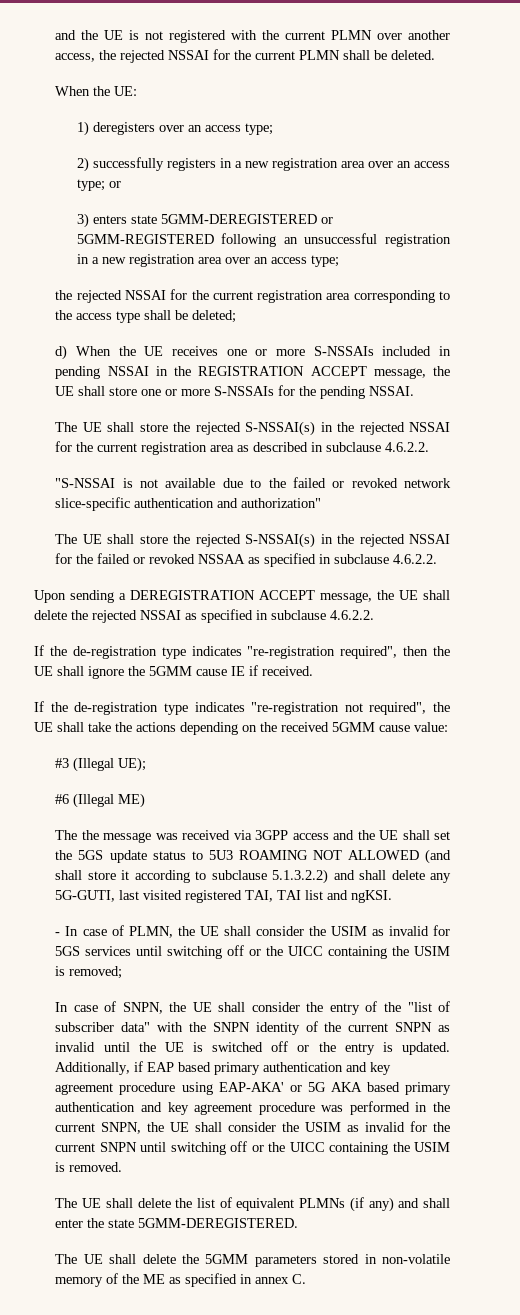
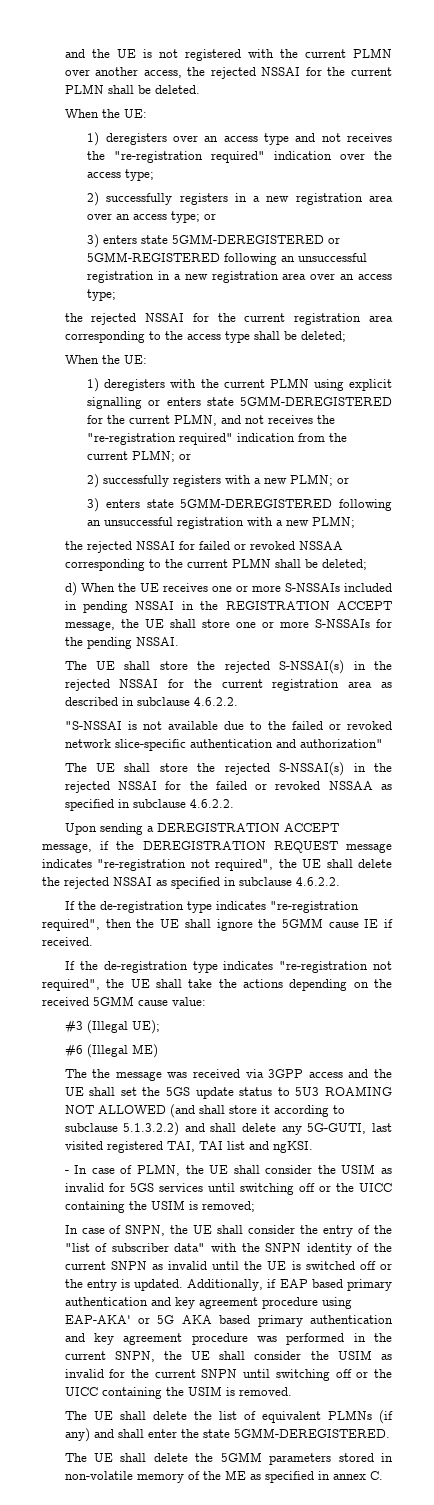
- 1) deregisters over an access type;
+ 1) deregisters over an access type and not receives the "re-registration required" indication over the access type;
  the rejected NSSAI for the current registration area corresponding to the access type shall be deleted;
+ When the UE:
+ 1) deregisters with the current PLMN using explicit signalling or enters state 5GMM-DEREGISTERED for the current PLMN, and not receives the "re-registration required" indication from the current PLMN; or
+ 2) successfully registers with a new PLMN; or
+ 3) enters state 5GMM-DEREGISTERED following an unsuccessful registration with a new PLMN;
+ the rejected NSSAI for failed or revoked NSSAA corresponding to the current PLMN shall be deleted;
- Upon sending a DEREGISTRATION ACCEPT message, the UE shall delete the rejected NSSAI as specified in subclause 4.6.2.2.
+ Upon sending a DEREGISTRATION ACCEPT message, if the DEREGISTRATION REQUEST message indicates "re-registration not required", the UE shall delete the rejected NSSAI as specified in subclause 4.6.2.2.

